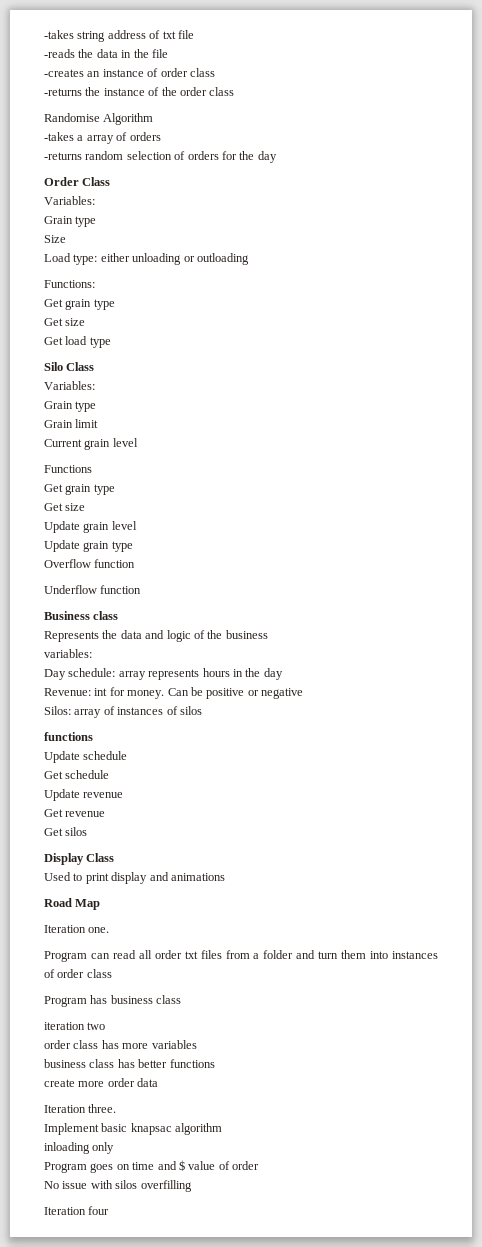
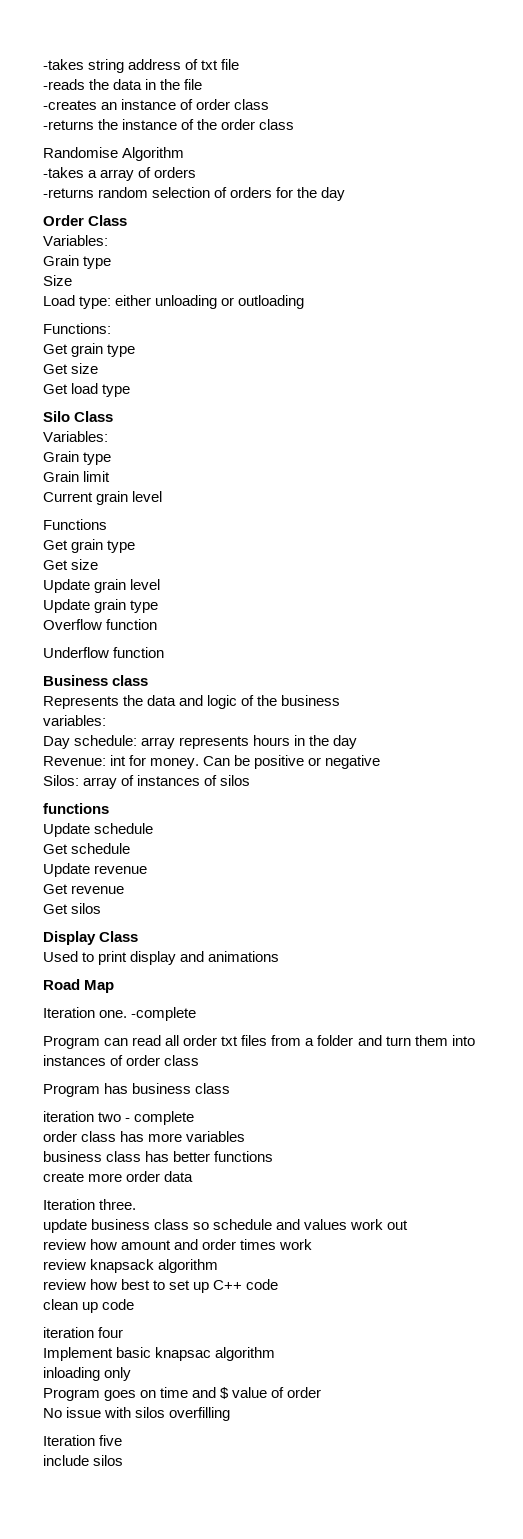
+ -complete
- iteration two
+ iteration two - complete
+ update business class so schedule and values work out
+ review how amount and order times work
+ review knapsack algorithm
+ review how best to set up C++ code
+ clean up code
+ iteration four
- Iteration four
+ Iteration five
+ include silos

